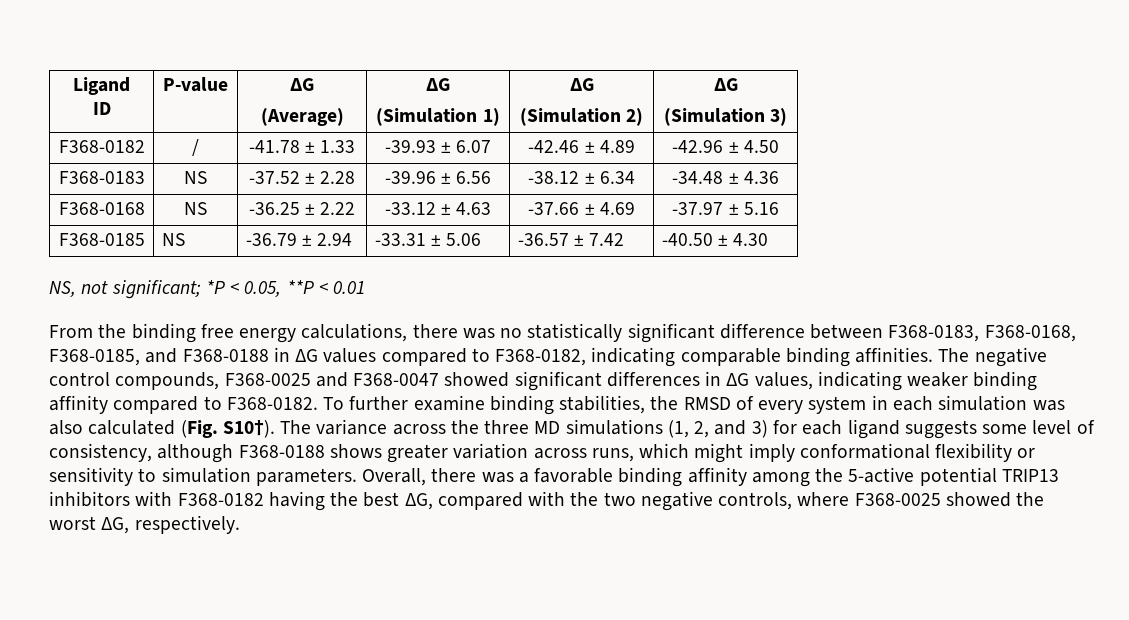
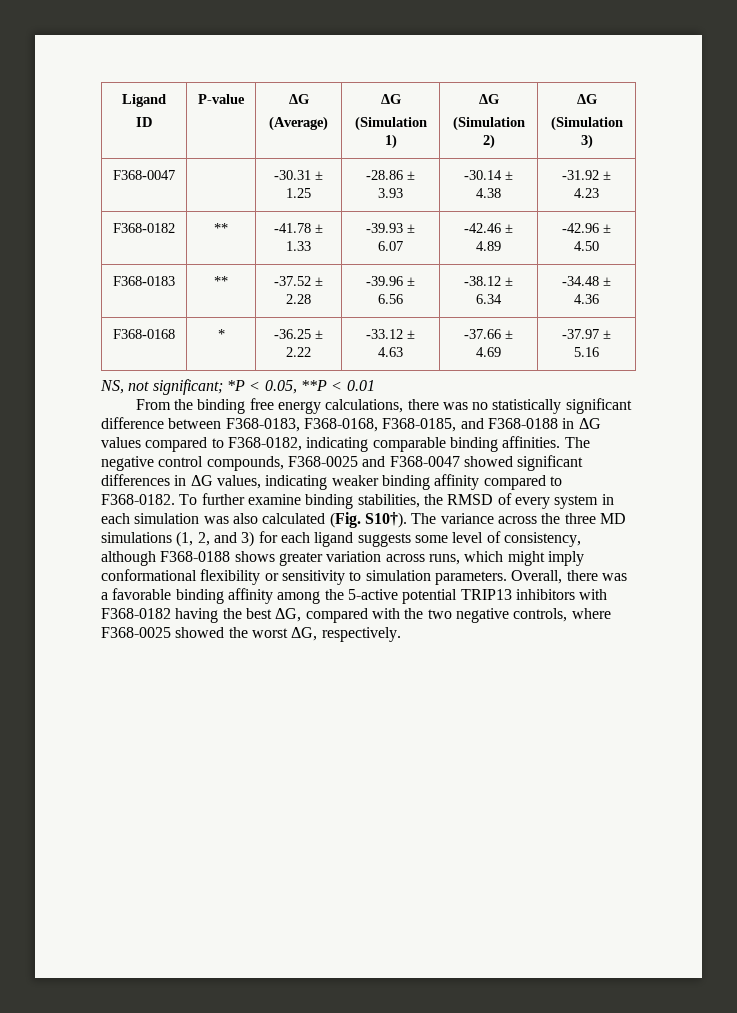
+ F368-0047 | | -30.31 ± 1.25 | -28.86 ± 3.93 | -30.14 ± 4.38 | -31.92 ± 4.23
- F368-0182 | / | -41.78 ± 1.33 | -39.93 ± 6.07 | -42.46 ± 4.89 | -42.96 ± 4.50
+ F368-0182 | ** | -41.78 ± 1.33 | -39.93 ± 6.07 | -42.46 ± 4.89 | -42.96 ± 4.50
- F368-0183 | NS | -37.52 ± 2.28 | -39.96 ± 6.56 | -38.12 ± 6.34 | -34.48 ± 4.36
+ F368-0183 | ** | -37.52 ± 2.28 | -39.96 ± 6.56 | -38.12 ± 6.34 | -34.48 ± 4.36
- F368-0168 | NS | -36.25 ± 2.22 | -33.12 ± 4.63 | -37.66 ± 4.69 | -37.97 ± 5.16
+ F368-0168 | * | -36.25 ± 2.22 | -33.12 ± 4.63 | -37.66 ± 4.69 | -37.97 ± 5.16
- F368-0185 | NS | -36.79 ± 2.94 | -33.31 ± 5.06 | -36.57 ± 7.42 | -40.50 ± 4.30

